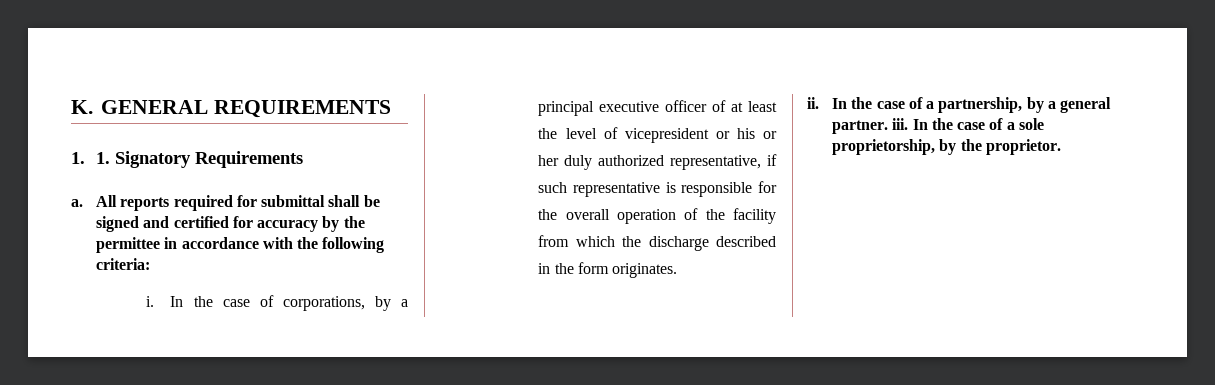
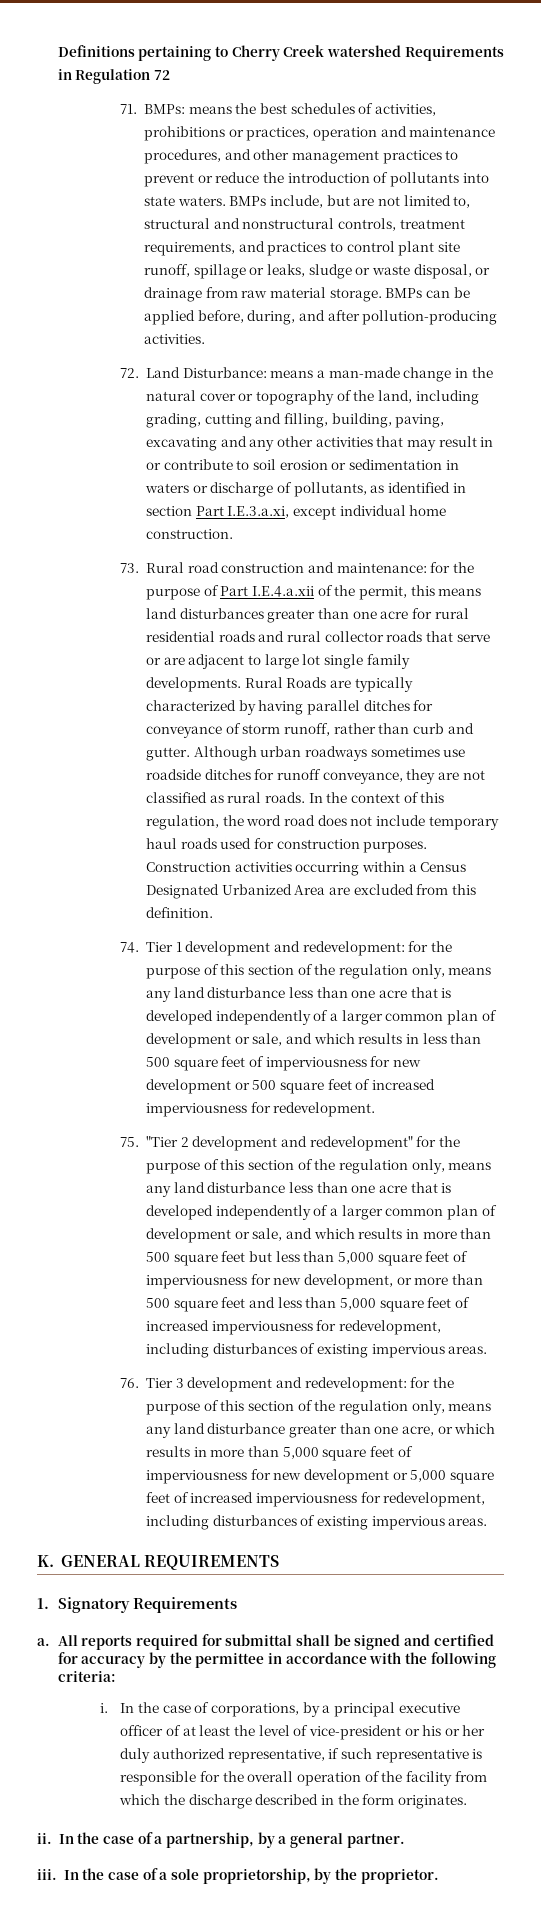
+ Definitions pertaining to Cherry Creek watershed Requirements in Regulation 72
+ 71. BMPs: means the best schedules of activities, prohibitions or practices, operation and maintenance procedures, and other management practices to prevent or reduce the introduction of pollutants into state waters. BMPs include, but are not limited to, structural and nonstructural controls, treatment requirements, and practices to control plant site runoff, spillage or leaks, sludge or waste disposal, or drainage from raw material storage. BMPs can be applied before, during, and after pollution-producing activities.
+ 72. Land Disturbance: means a man-made change in the natural cover or topography of the land, including grading, cutting and filling, building, paving, excavating and any other activities that may result in or contribute to soil erosion or sedimentation in waters or discharge of pollutants, as identified in section Part I.E.3.a.xi, except individual home construction.
+ 73. Rural road construction and maintenance: for the purpose of Part I.E.4.a.xii of the permit, this means land disturbances greater than one acre for rural residential roads and rural collector roads that serve or are adjacent to large lot single family developments. Rural Roads are typically characterized by having parallel ditches for conveyance of storm runoff, rather than curb and gutter. Although urban roadways sometimes use roadside ditches for runoff conveyance, they are not classified as rural roads. In the context of this regulation, the word road does not include temporary haul roads used for construction purposes. Construction activities occurring within a Census Designated Urbanized Area are excluded from this definition.
+ 74. Tier 1 development and redevelopment: for the purpose of this section of the regulation only, means any land disturbance less than one acre that is developed independently of a larger common plan of development or sale, and which results in less than 500 square feet of imperviousness for new development or 500 square feet of increased imperviousness for redevelopment.
+ 75. "Tier 2 development and redevelopment" for the purpose of this section of the regulation only, means any land disturbance less than one acre that is developed independently of a larger common plan of development or sale, and which results in more than 500 square feet but less than 5,000 square feet of imperviousness for new development, or more than 500 square feet and less than 5,000 square feet of increased imperviousness for redevelopment, including disturbances of existing impervious areas.
+ 76. Tier 3 development and redevelopment: for the purpose of this section of the regulation only, means any land disturbance greater than one acre, or which results in more than 5,000 square feet of imperviousness for new development or 5,000 square feet of increased imperviousness for redevelopment, including disturbances of existing impervious areas.
- 1. 1. Signatory Requirements
+ 1. Signatory Requirements
- In the case of corporations, by a principal executive officer of at least the level of vicepresident or his or her duly authorized representative, if such representative is responsible for the overall operation of the facility from which the discharge described in the form originates.
+ In the case of corporations, by a principal executive officer of at least the level of vice-president or his or her duly authorized representative, if such representative is responsible for the overall operation of the facility from which the discharge described in the form originates.
- In the case of a partnership, by a general partner. iii.
+ In the case of a partnership, by a general partner.
+ iii.

